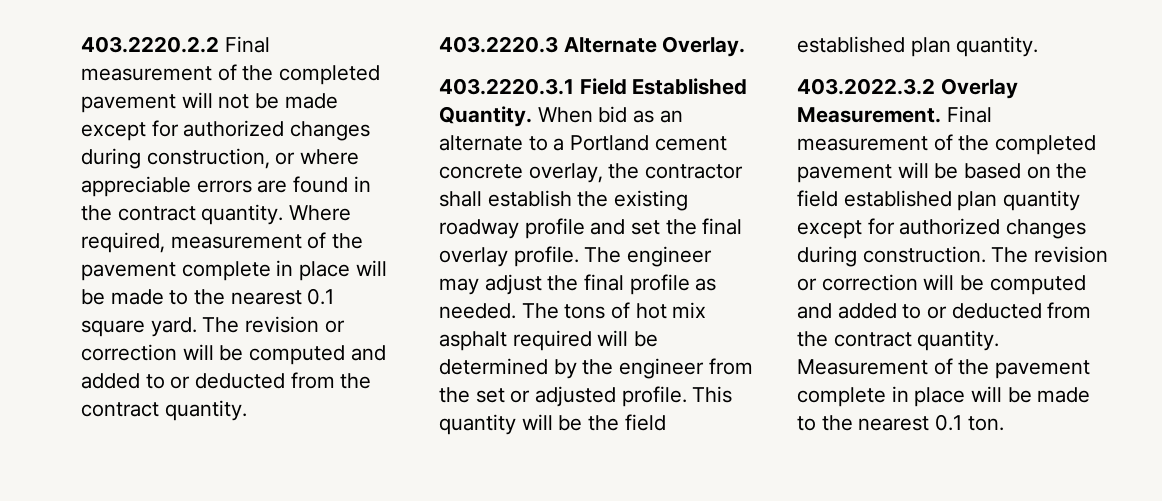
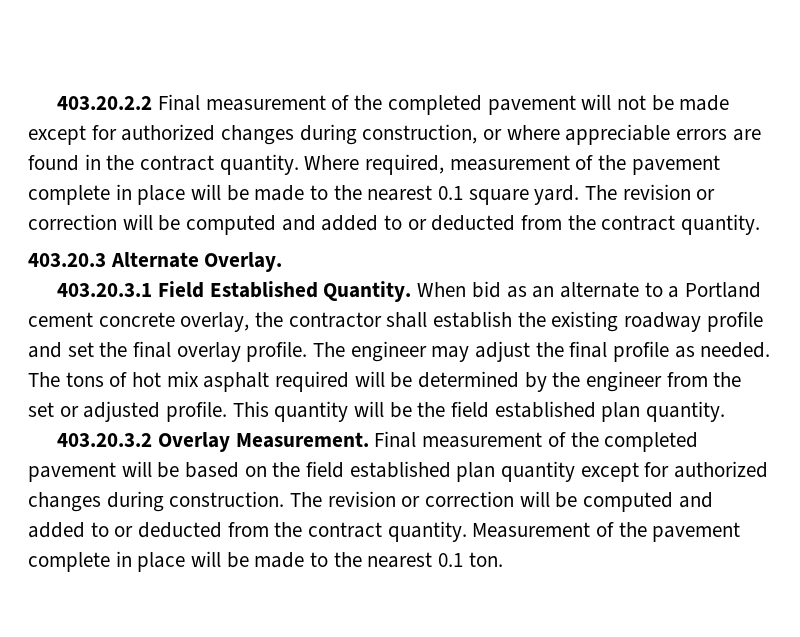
- 403.2220.2.2 Final measurement of the completed pavement will not be made except for authorized changes during construction, or where appreciable errors are found in the contract quantity.
+ 403.20.2.2 Final measurement of the completed pavement will not be made except for authorized changes during construction, or where appreciable errors are found in the contract quantity.
- 403.2220.3 Alternate Overlay.
+ 403.20.3 Alternate Overlay.
- 403.2220.3.1 Field Established Quantity.
+ 403.20.3.1 Field Established Quantity.
- 403.2022.3.2 Overlay Measurement.
+ 403.20.3.2 Overlay Measurement.

